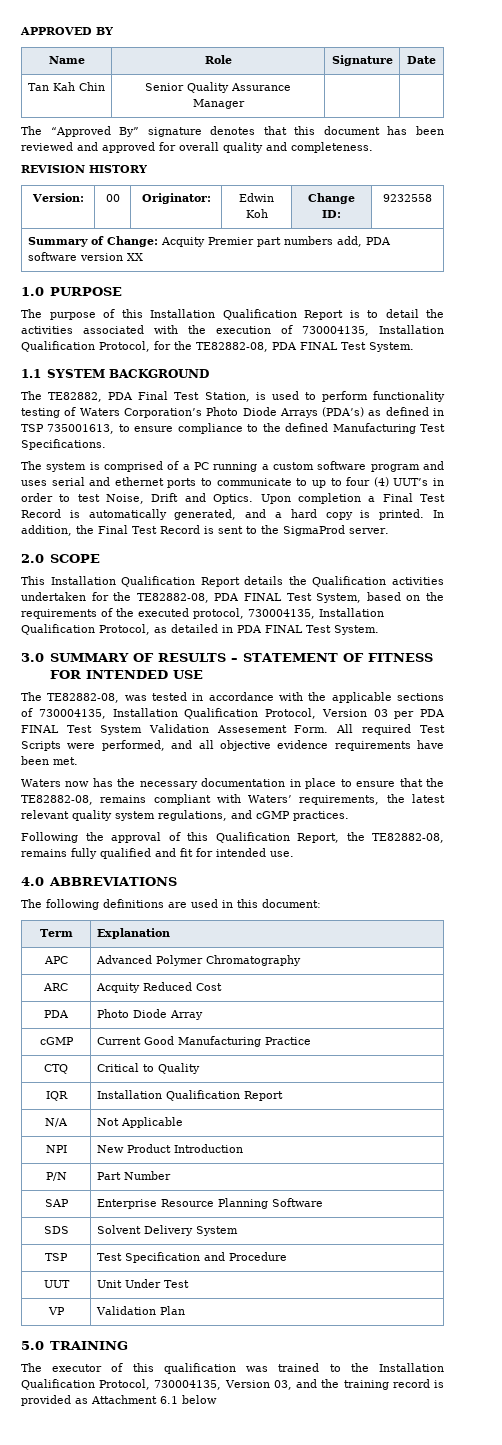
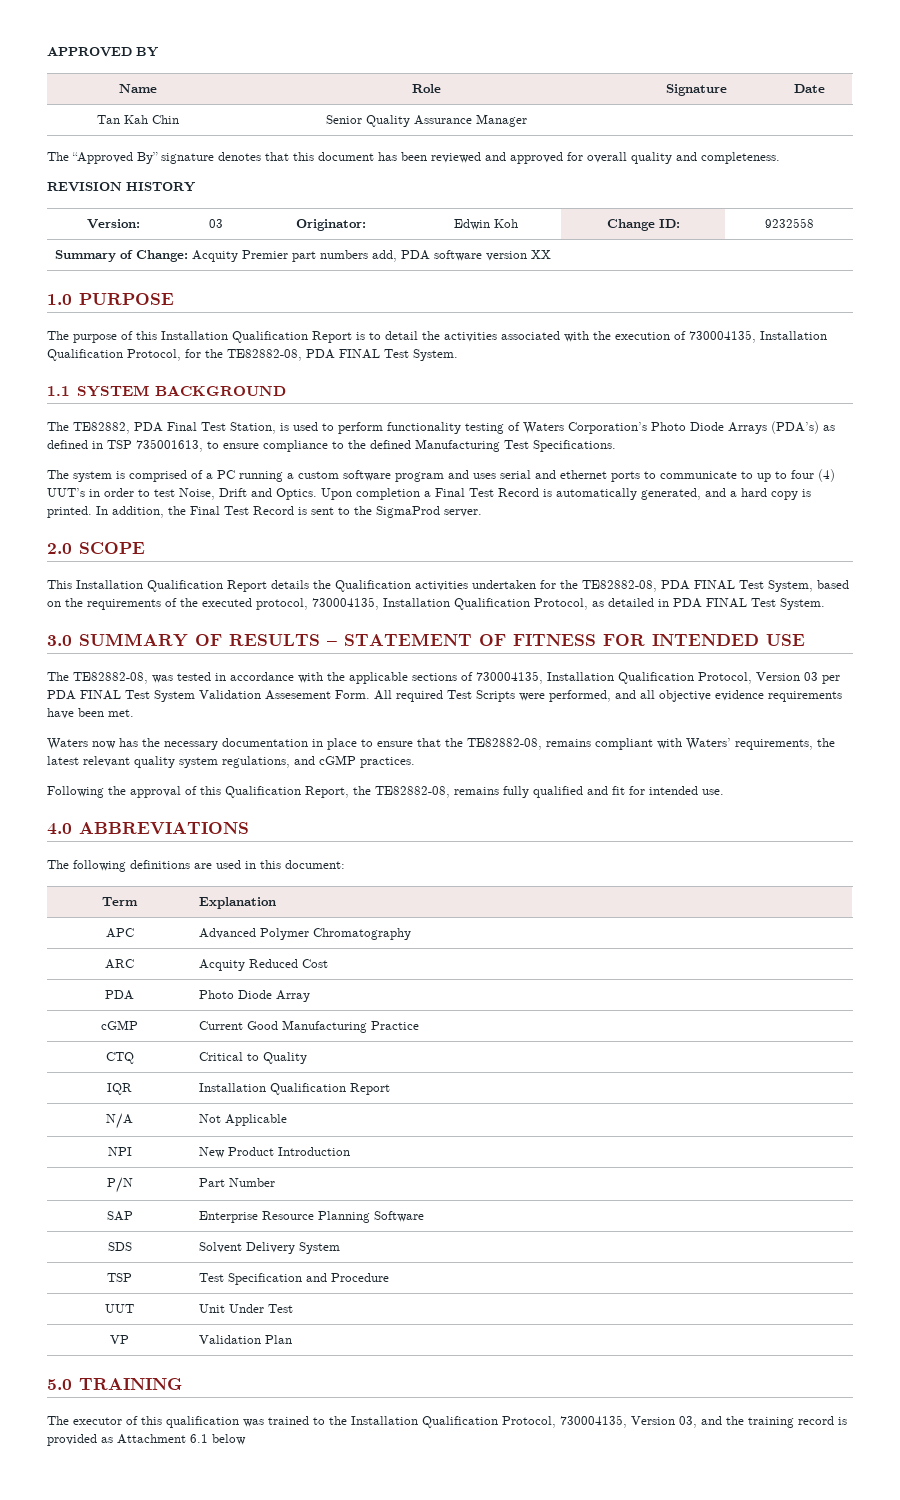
- Version: | 00 | Originator: | Edwin Koh | Change ID: | 9232558
+ Version: | 03 | Originator: | Edwin Koh | Change ID: | 9232558

